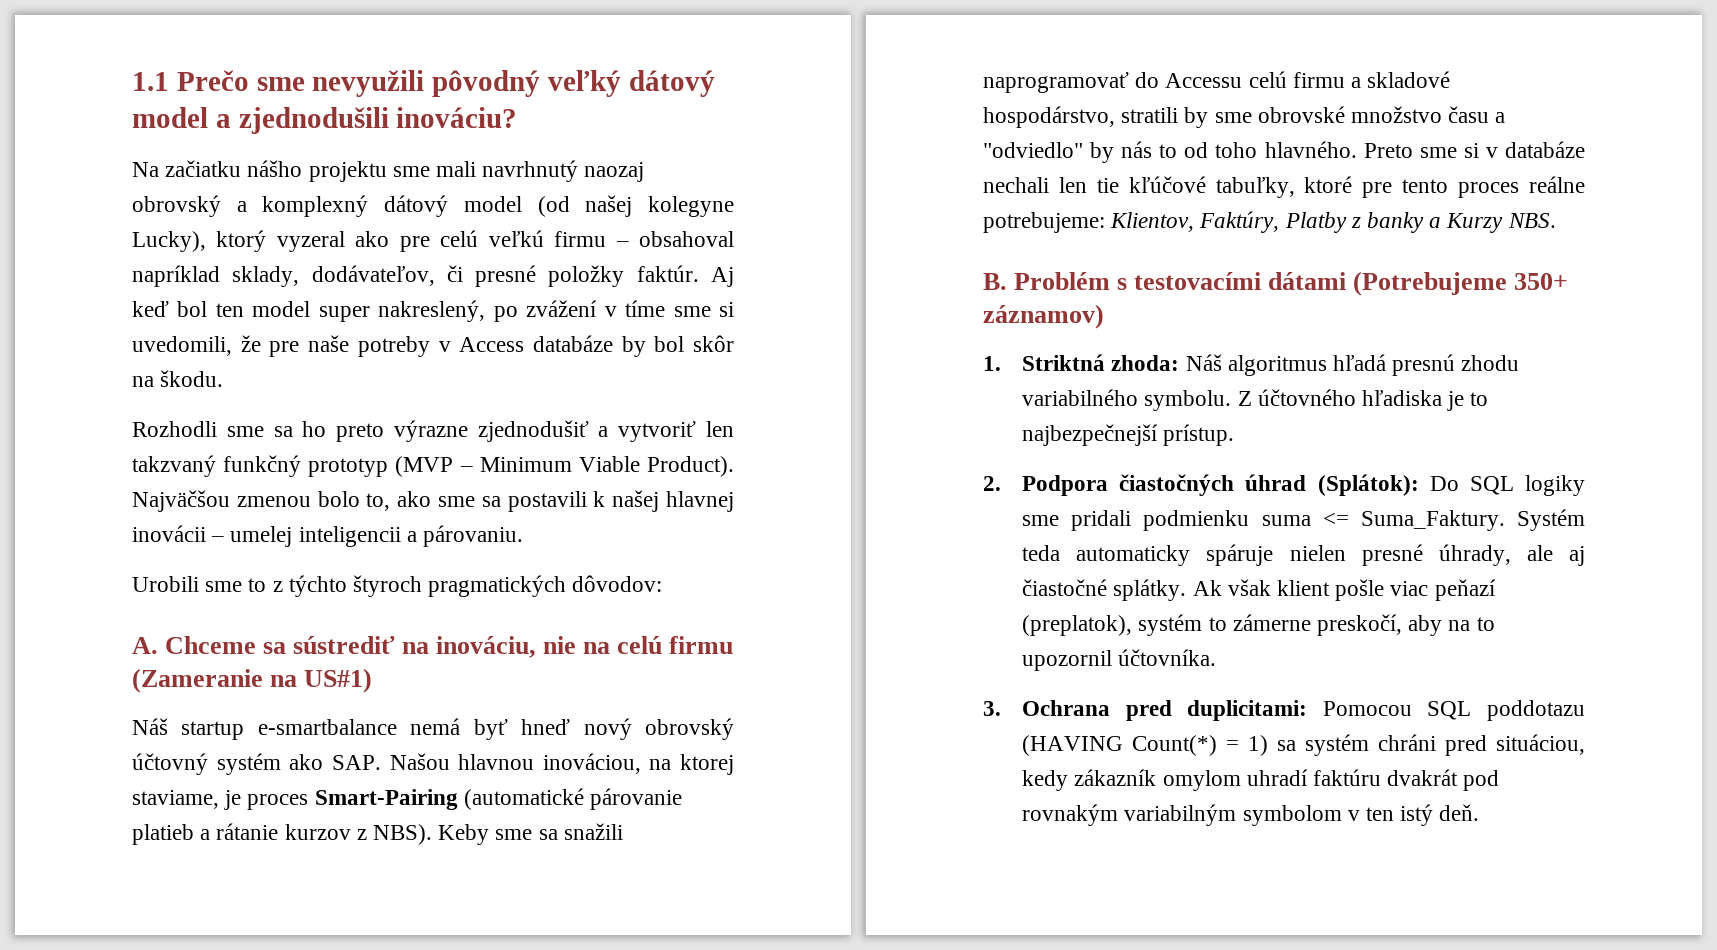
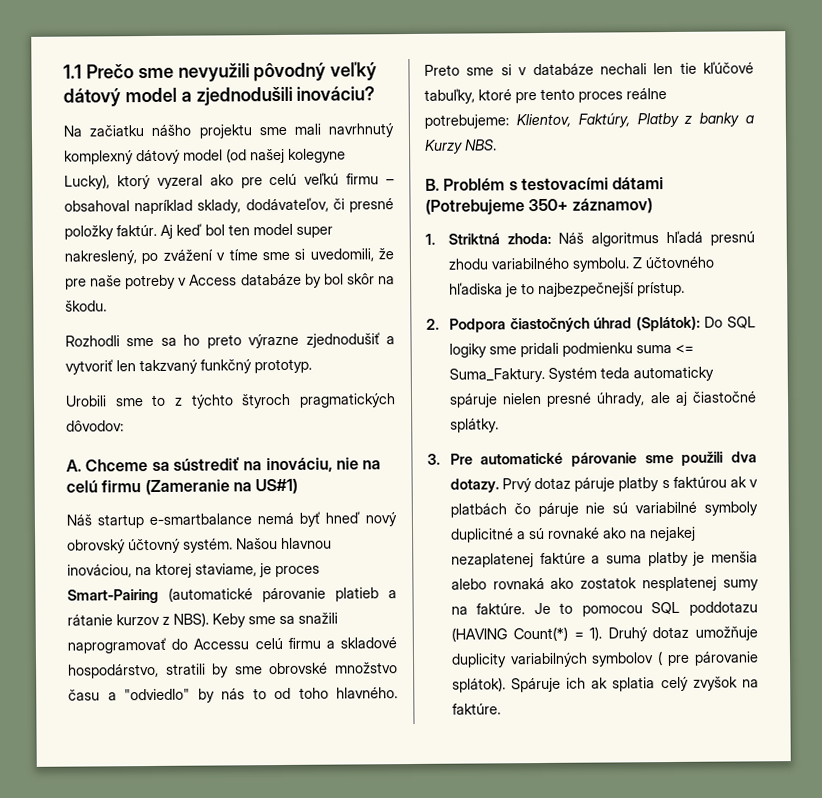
- Na začiatku nášho projektu sme mali navrhnutý naozaj obrovský a komplexný dátový model (od našej kolegyne Lucky), ktorý vyzeral ako pre celú veľkú firmu – obsahoval napríklad sklady, dodávateľov, či presné položky faktúr.
+ Na začiatku nášho projektu sme mali navrhnutý komplexný dátový model (od našej kolegyne Lucky), ktorý vyzeral ako pre celú veľkú firmu – obsahoval napríklad sklady, dodávateľov, či presné položky faktúr.
- Rozhodli sme sa ho preto výrazne zjednodušiť a vytvoriť len takzvaný funkčný prototyp (MVP – Minimum Viable Product). Najväčšou zmenou bolo to, ako sme sa postavili k našej hlavnej inovácii – umelej inteligencii a párovaniu.
+ Rozhodli sme sa ho preto výrazne zjednodušiť a vytvoriť len takzvaný funkčný prototyp.
- Náš startup e-smartbalance nemá byť hneď nový obrovský účtovný systém ako SAP. Našou hlavnou inováciou, na ktorej staviame, je proces Smart-Pairing (automatické párovanie platieb a rátanie kurzov z NBS).
+ Náš startup e-smartbalance nemá byť hneď nový obrovský účtovný systém. Našou hlavnou inováciou, na ktorej staviame, je proces Smart-Pairing (automatické párovanie platieb a rátanie kurzov z NBS).
- Systém teda automaticky spáruje nielen presné úhrady, ale aj čiastočné splátky. Ak však klient pošle viac peňazí (preplatok), systém to zámerne preskočí, aby na to upozornil účtovníka.
- 3. Ochrana pred duplicitami: Pomocou SQL poddotazu (HAVING Count(*) = 1) sa systém chráni pred situáciou, kedy zákazník omylom uhradí faktúru dvakrát pod rovnakým variabilným symbolom v ten istý deň.
+ Systém teda automaticky spáruje nielen presné úhrady, ale aj čiastočné splátky.
+ 3. Pre automatické párovanie sme použili dva dotazy. Prvý dotaz páruje platby s faktúrou ak v platbách čo páruje nie sú variabilné symboly duplicitné a sú rovnaké ako na nejakej nezaplatenej faktúre a suma platby je menšia alebo rovnaká ako zostatok nesplatenej sumy na faktúre. Je to pomocou SQL poddotazu (HAVING Count(*) = 1). Druhý dotaz umožňuje duplicity variabilných symbolov ( pre párovanie splátok). Spáruje ich ak splatia celý zvyšok na faktúre.

